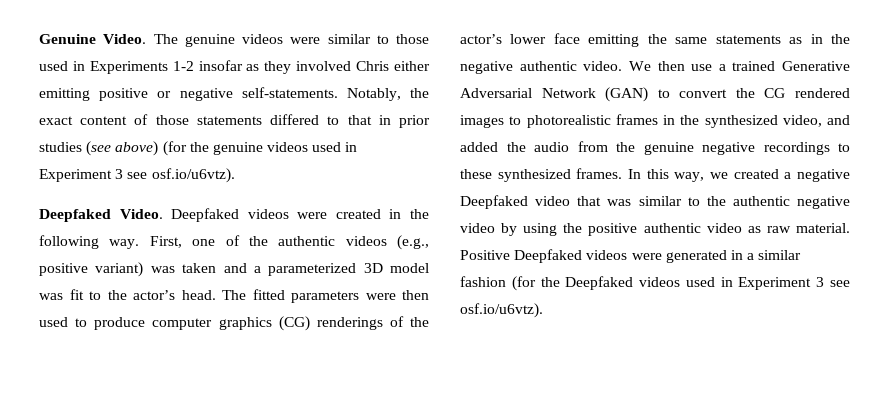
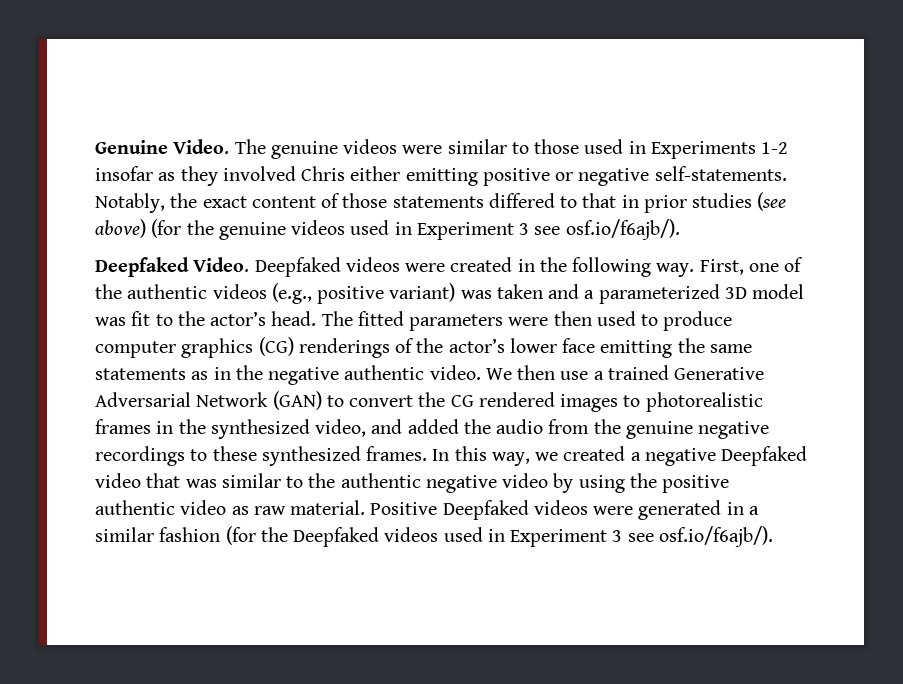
- Notably, the exact content of those statements differed to that in prior studies (see above) (for the genuine videos used in Experiment 3 see osf.io/u6vtz).
+ Notably, the exact content of those statements differed to that in prior studies (see above) (for the genuine videos used in Experiment 3 see osf.io/f6ajb/).
- Positive Deepfaked videos were generated in a similar fashion (for the Deepfaked videos used in Experiment 3 see osf.io/u6vtz).
+ Positive Deepfaked videos were generated in a similar fashion (for the Deepfaked videos used in Experiment 3 see osf.io/f6ajb/).

